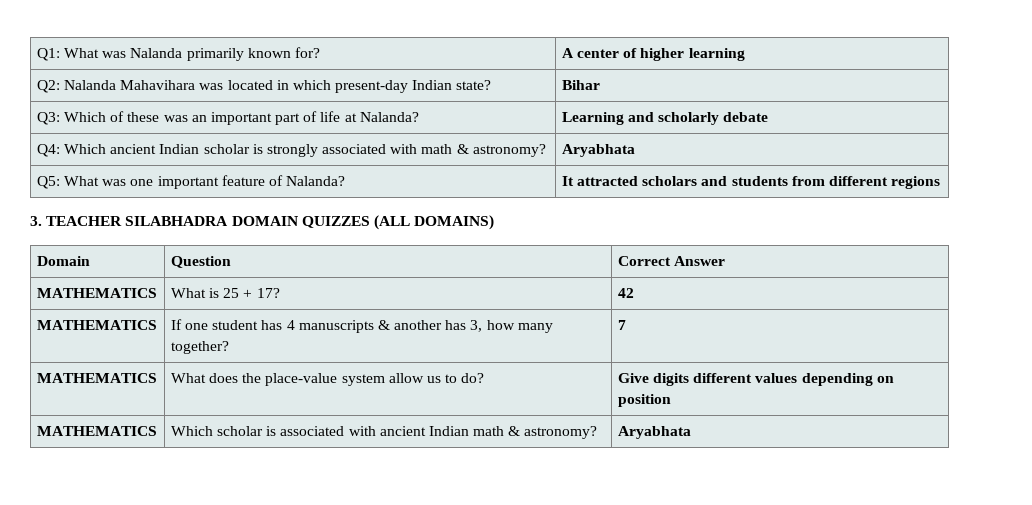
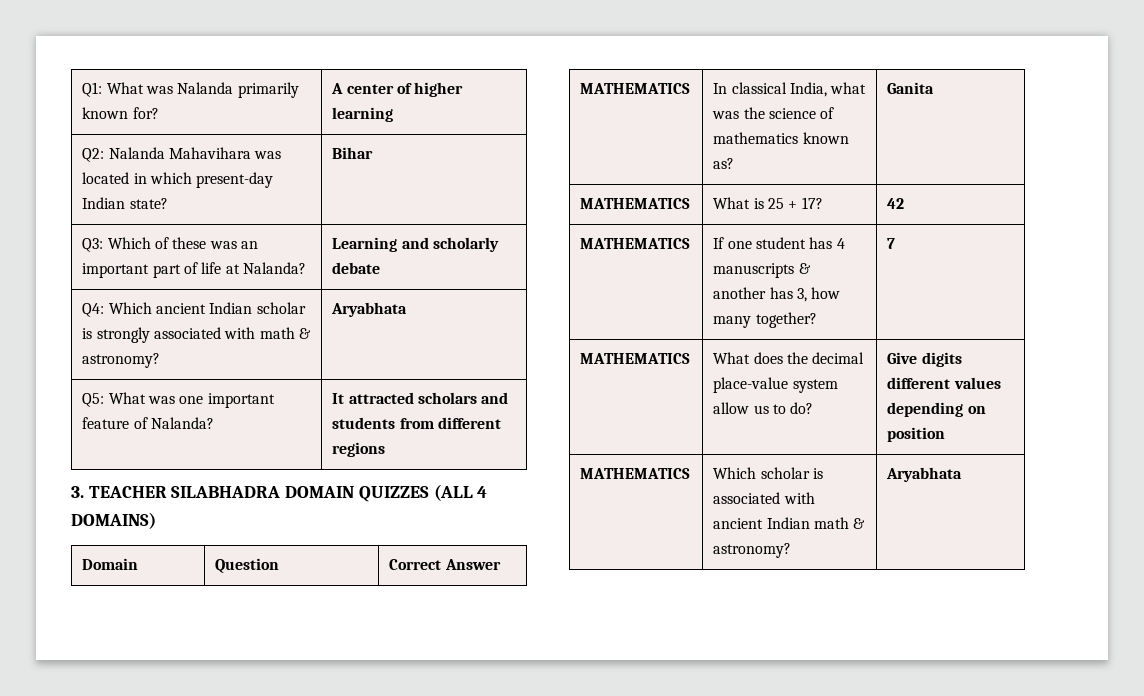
- 3. TEACHER SILABHADRA DOMAIN QUIZZES (ALL DOMAINS)
+ 3. TEACHER SILABHADRA DOMAIN QUIZZES (ALL 4 DOMAINS)
+ MATHEMATICS | In classical India, what was the science of mathematics known as? | Ganita
- MATHEMATICS | What does the place-value system allow us to do? | Give digits different values depending on position
+ MATHEMATICS | What does the decimal place-value system allow us to do? | Give digits different values depending on position

